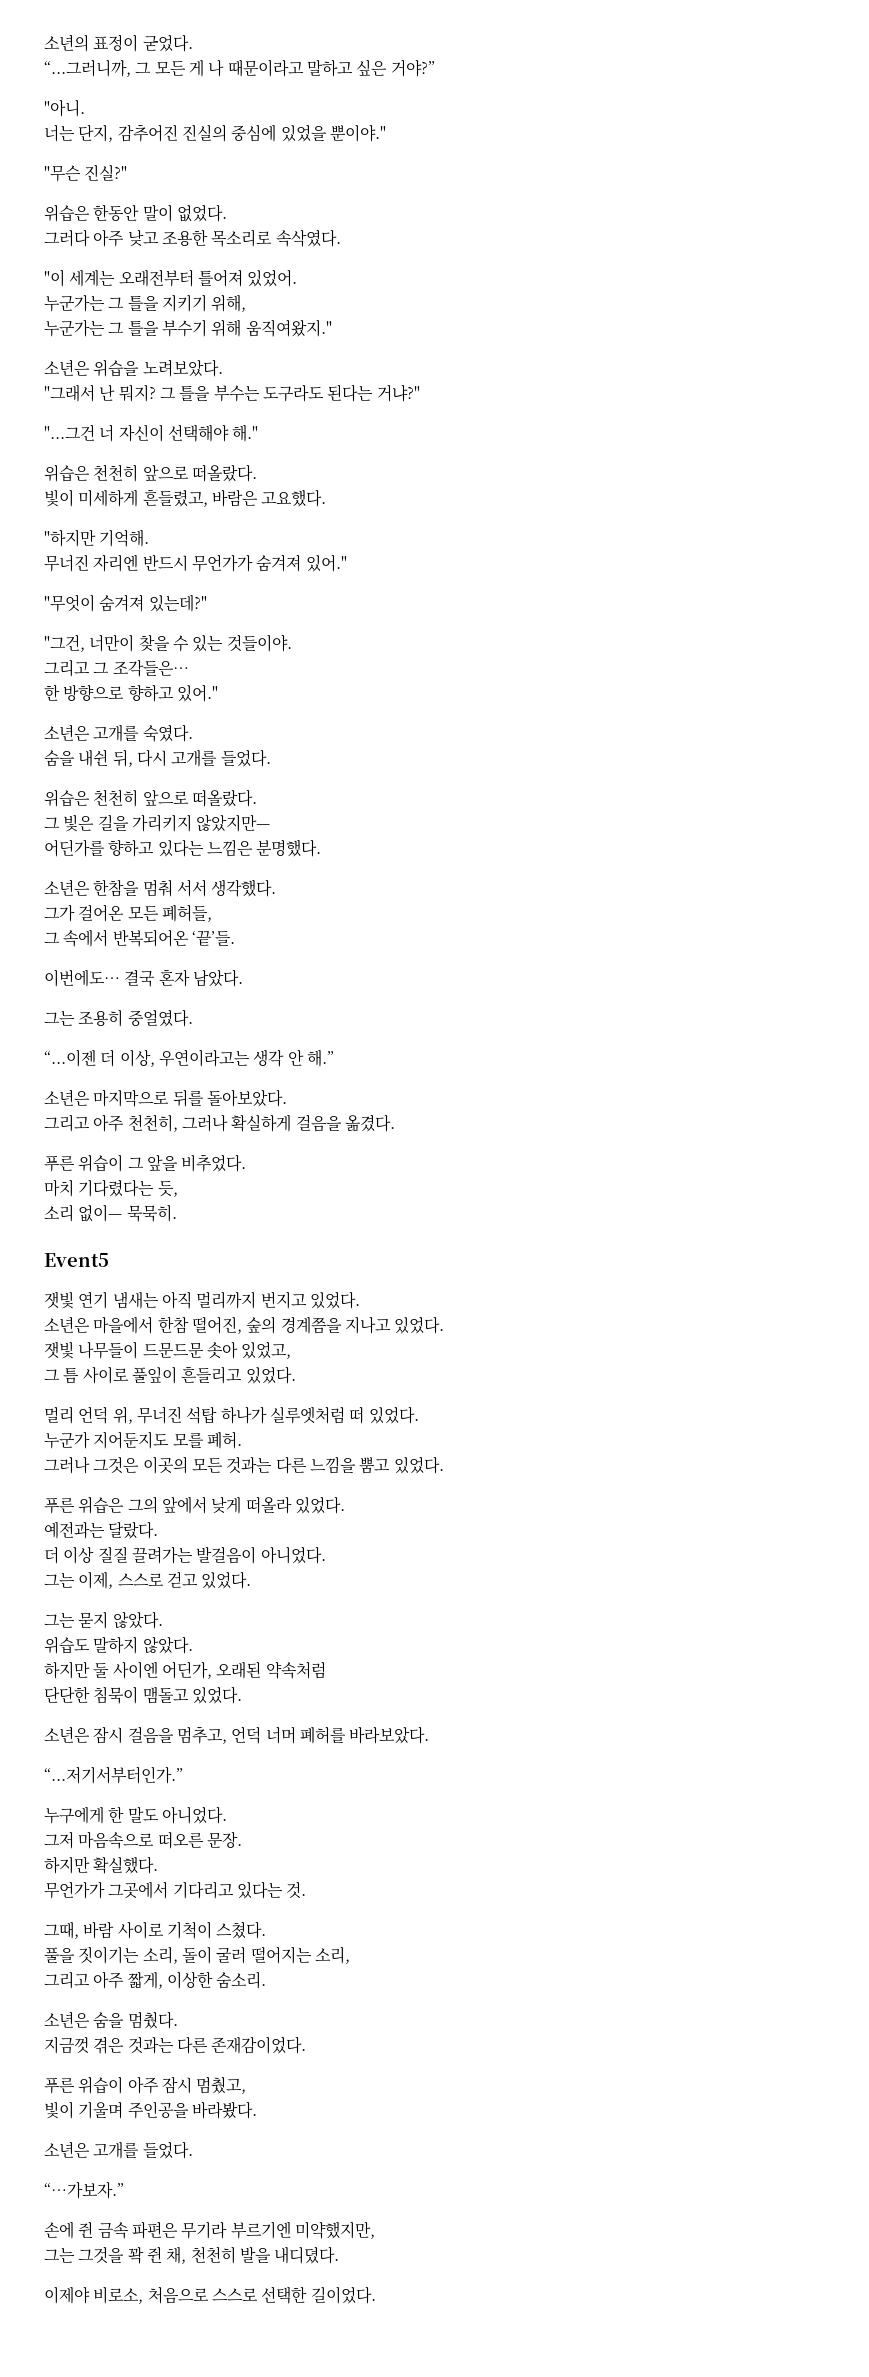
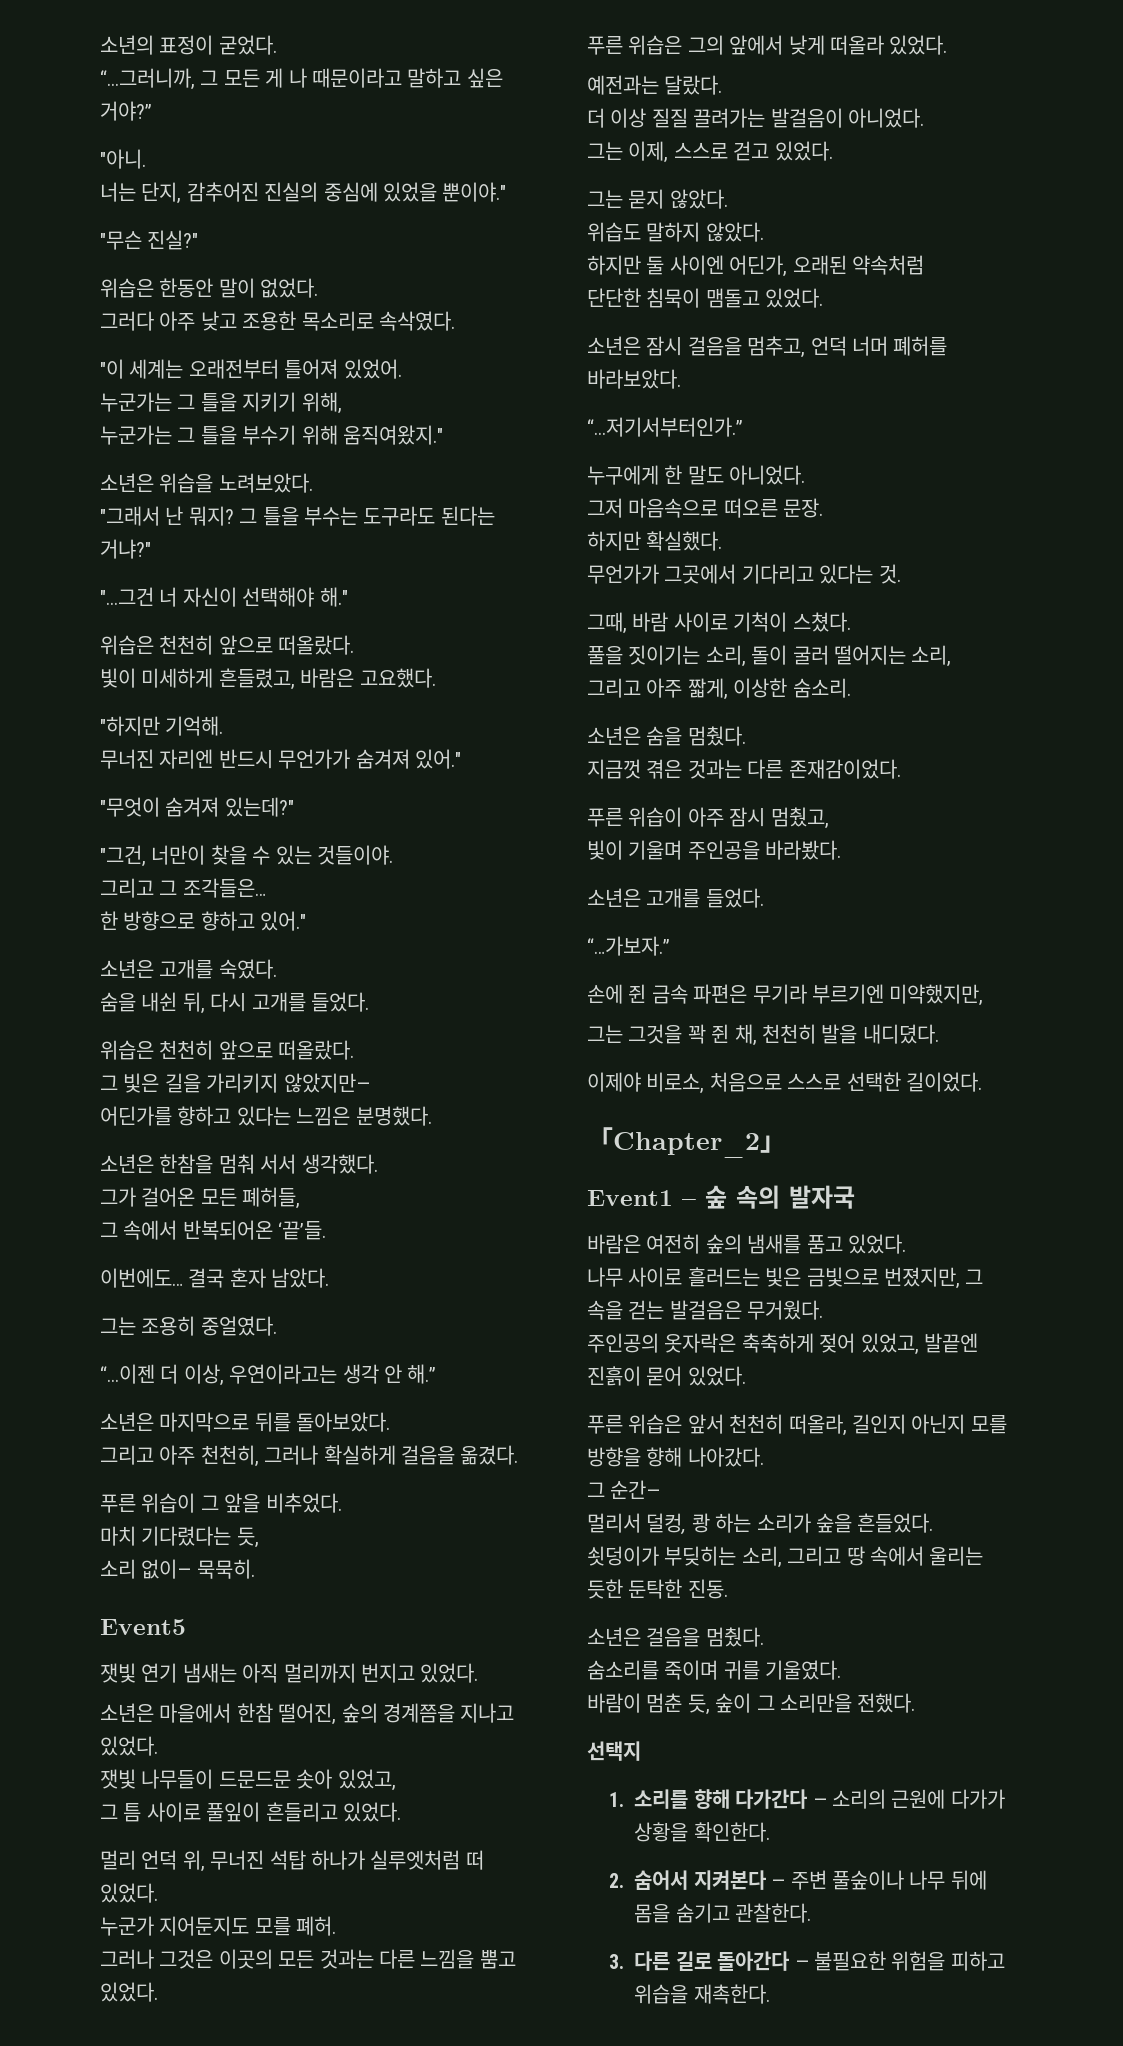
+ 「Chapter_2」
+ Event1 – 숲 속의 발자국
+ 바람은 여전히 숲의 냄새를 품고 있었다.
+ 나무 사이로 흘러드는 빛은 금빛으로 번졌지만, 그 속을 걷는 발걸음은 무거웠다.
+ 주인공의 옷자락은 축축하게 젖어 있었고, 발끝엔 진흙이 묻어 있었다.
+ 푸른 위습은 앞서 천천히 떠올라, 길인지 아닌지 모를 방향을 향해 나아갔다.
+ 그 순간—
+ 멀리서 덜컹, 쾅 하는 소리가 숲을 흔들었다.
+ 쇳덩이가 부딪히는 소리, 그리고 땅 속에서 울리는 듯한 둔탁한 진동.
+ 소년은 걸음을 멈췄다.
+ 숨소리를 죽이며 귀를 기울였다.
+ 바람이 멈춘 듯, 숲이 그 소리만을 전했다.
+ 선택지
+ 1. 소리를 향해 다가간다 — 소리의 근원에 다가가 상황을 확인한다.
+ 2. 숨어서 지켜본다 — 주변 풀숲이나 나무 뒤에 몸을 숨기고 관찰한다.
+ 3. 다른 길로 돌아간다 — 불필요한 위험을 피하고 위습을 재촉한다.

